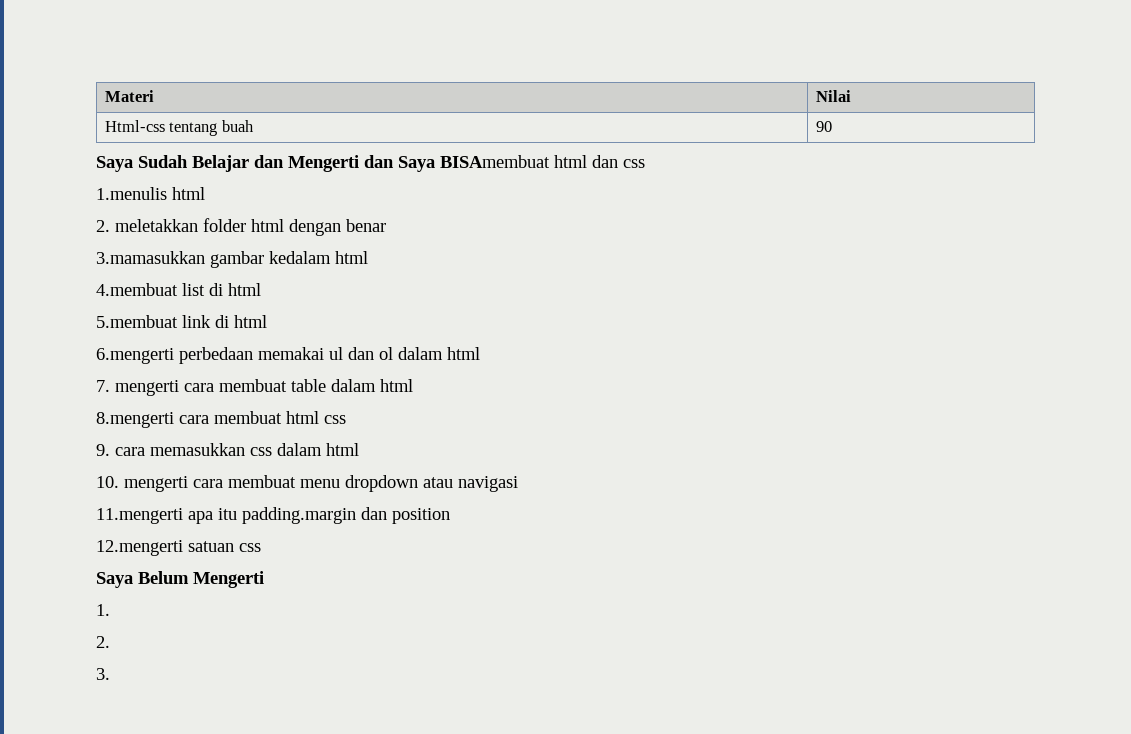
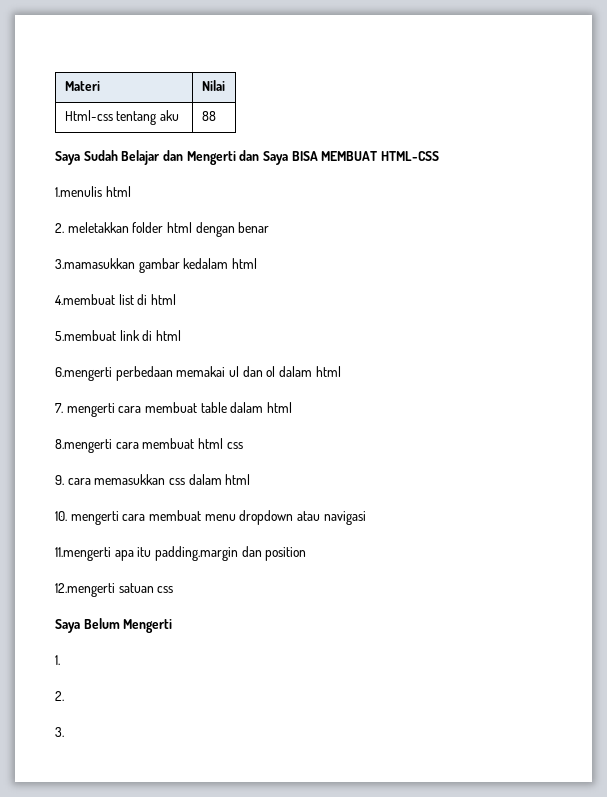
- Html-css tentang buah | 90
+ Html-css tentang aku | 88
- Saya Sudah Belajar dan Mengerti dan Saya BISAmembuat html dan css
+ Saya Sudah Belajar dan Mengerti dan Saya BISA MEMBUAT HTML-CSS

